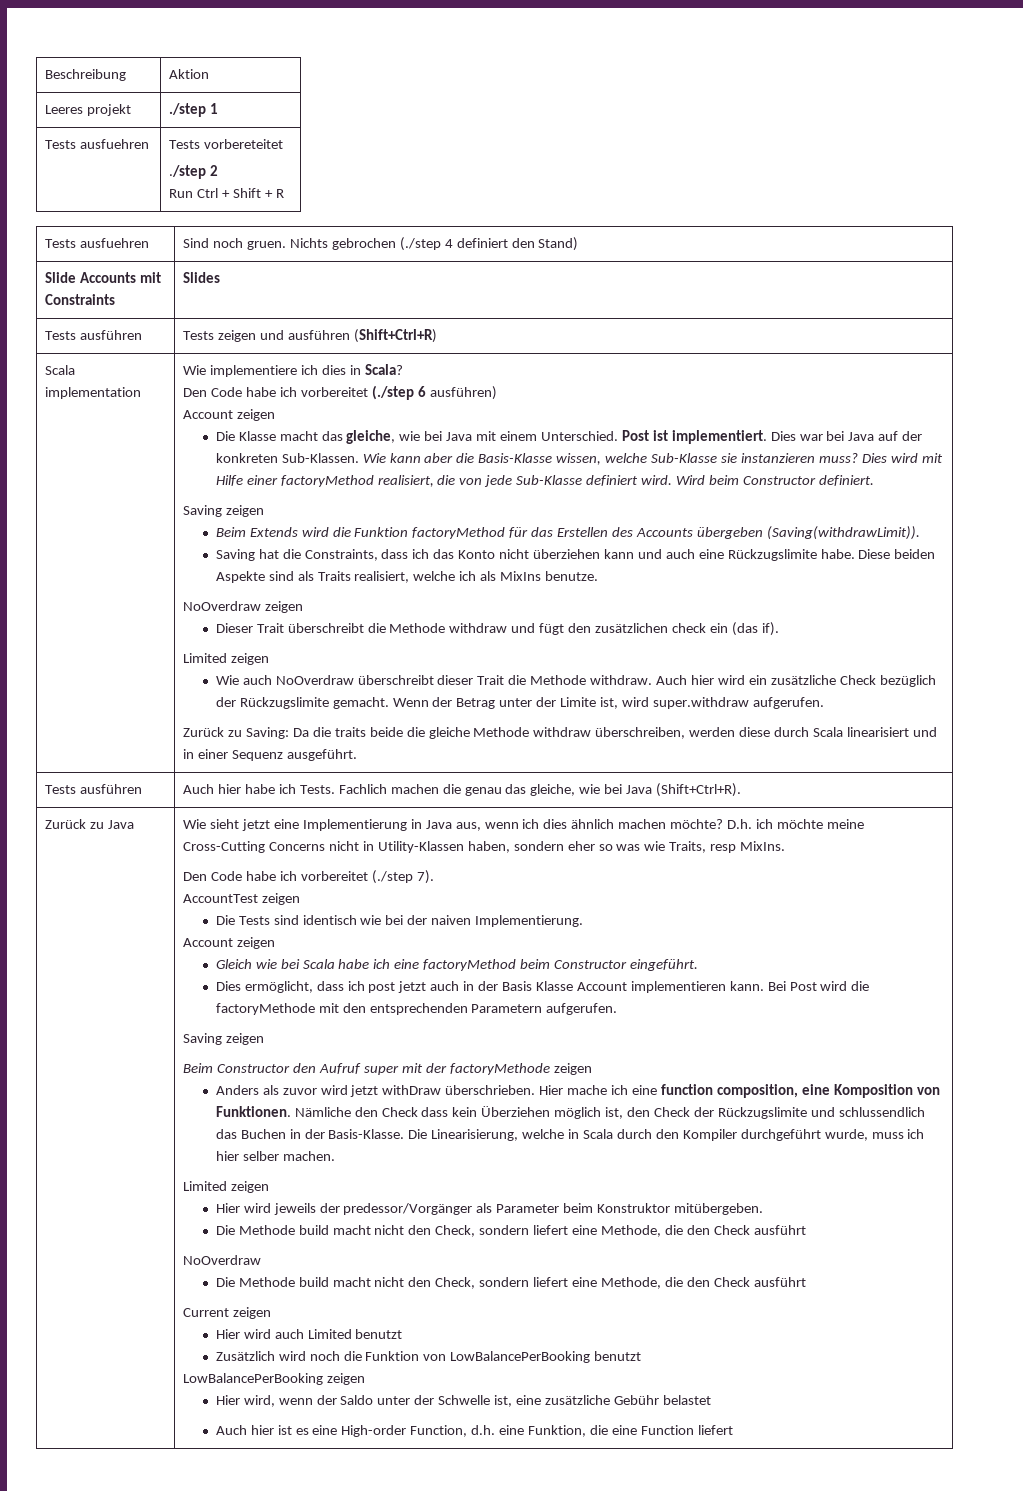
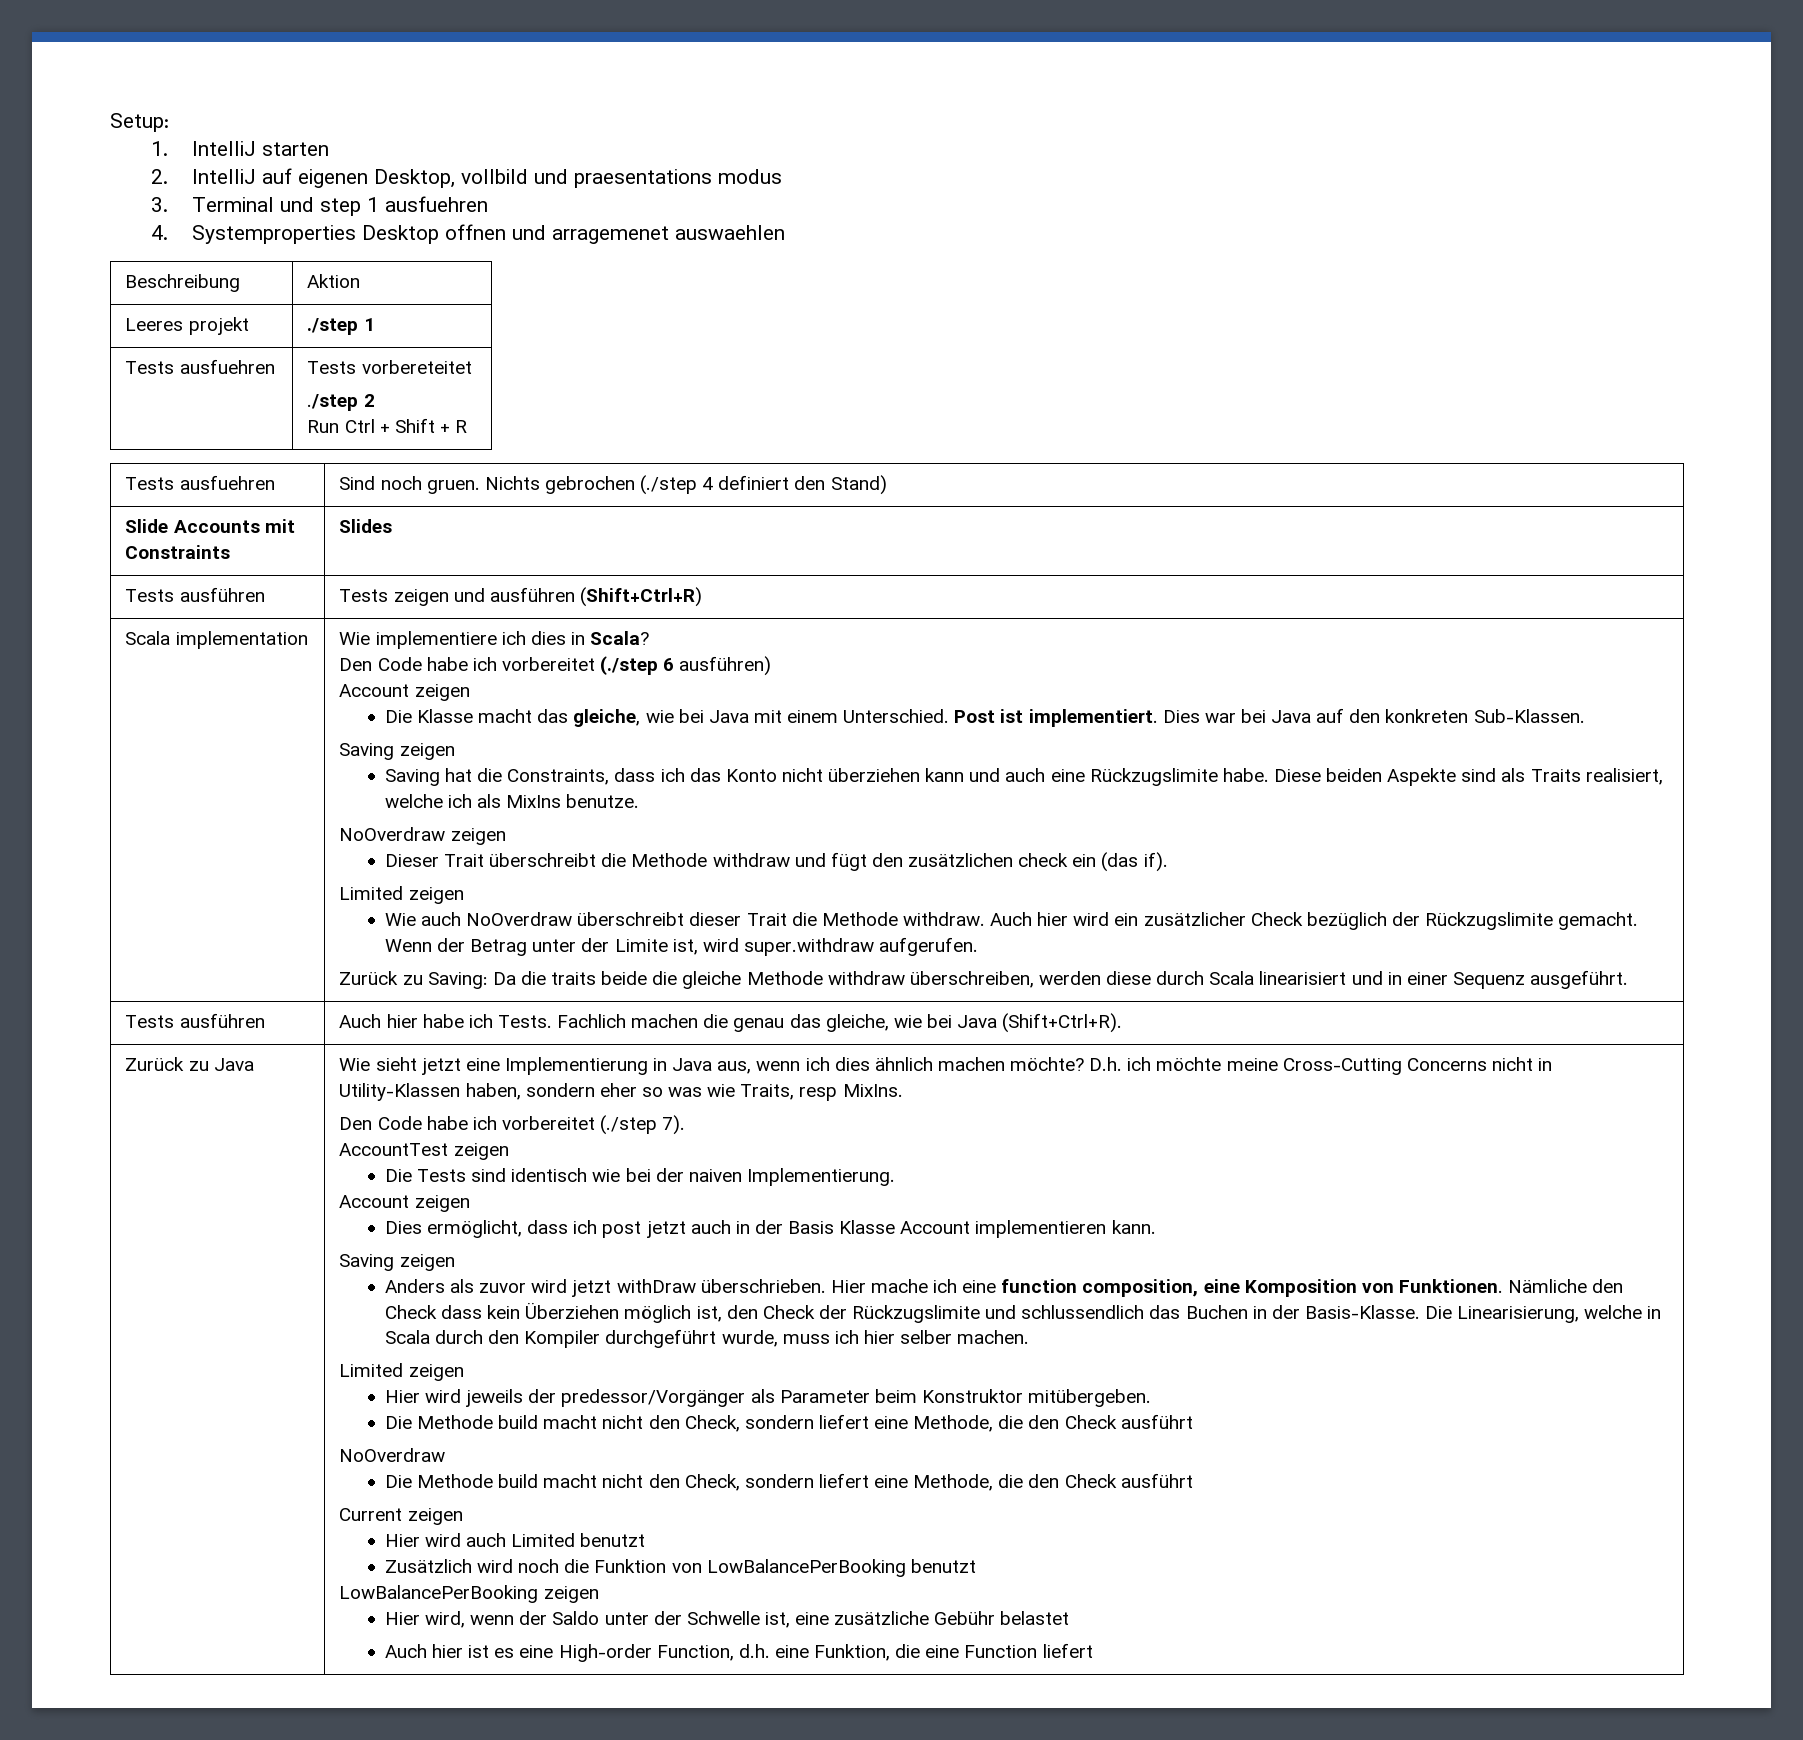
+ Setup:
+ 1. IntelliJ starten
+ 2. IntelliJ auf eigenen Desktop, vollbild und praesentations modus
+ 3. Terminal und step 1 ausfuehren
+ 4. Systemproperties Desktop offnen und arragemenet auswaehlen
- Dies war bei Java auf der konkreten Sub-Klassen. Wie kann aber die Basis-Klasse wissen, welche Sub-Klasse sie instanzieren muss? Dies wird mit Hilfe einer factoryMethod realisiert, die von jede Sub-Klasse definiert wird. Wird beim Constructor definiert.
+ Dies war bei Java auf den konkreten Sub-Klassen.
  Saving zeigen
- Beim Extends wird die Funktion factoryMethod für das Erstellen des Accounts übergeben (Saving(withdrawLimit)).
- Auch hier wird ein zusätzliche Check bezüglich der Rückzugslimite gemacht.
+ Auch hier wird ein zusätzlicher Check bezüglich der Rückzugslimite gemacht.
- Gleich wie bei Scala habe ich eine factoryMethod beim Constructor eingeführt.
- Dies ermöglicht, dass ich post jetzt auch in der Basis Klasse Account implementieren kann. Bei Post wird die factoryMethode mit den entsprechenden Parametern aufgerufen.
+ Dies ermöglicht, dass ich post jetzt auch in der Basis Klasse Account implementieren kann.
  Saving zeigen
- Beim Constructor den Aufruf super mit der factoryMethode zeigen

